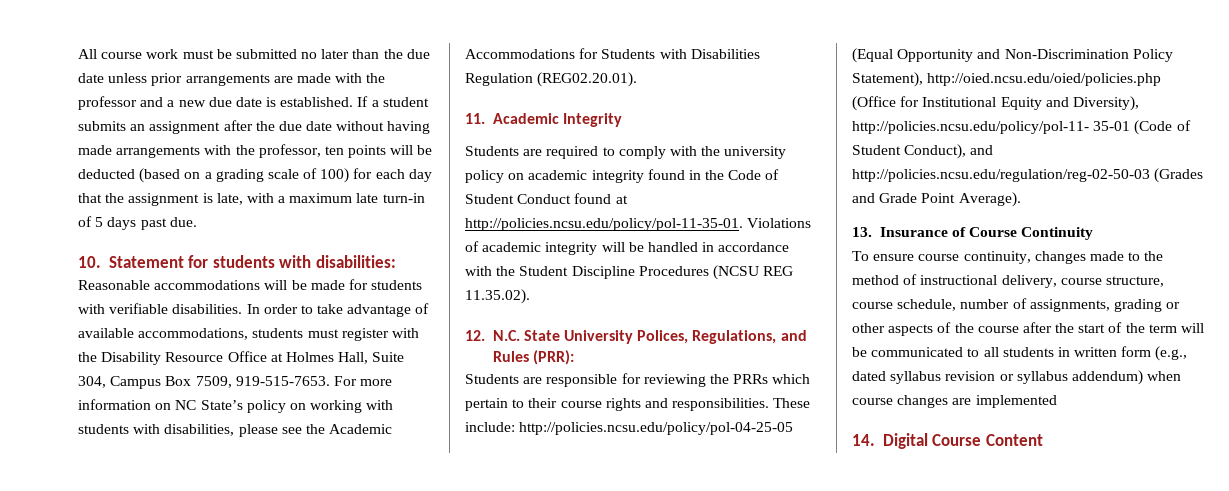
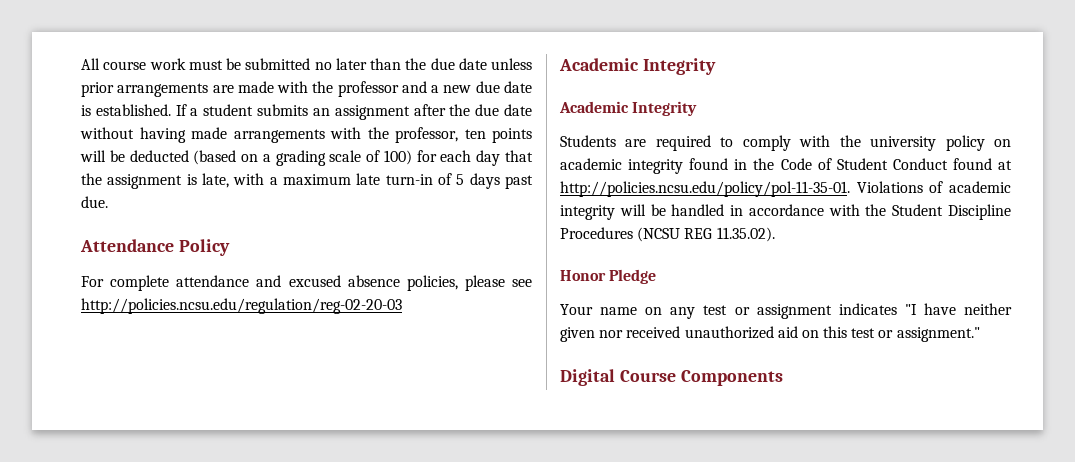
- 10. Statement for students with disabilities:
- Reasonable accommodations will be made for students with verifiable disabilities. In order to take advantage of available accommodations, students must register with the Disability Resource Office at Holmes Hall, Suite 304, Campus Box 7509, 919-515-7653. For more information on NC State’s policy on working with students with disabilities, please see the Academic Accommodations for Students with Disabilities Regulation (REG02.20.01).
- 11. Academic Integrity
+ Attendance Policy
+ For complete attendance and excused absence policies, please see http://policies.ncsu.edu/regulation/reg-02-20-03
+ Academic Integrity
+ Academic Integrity
- 12. N.C. State University Polices, Regulations, and Rules (PRR):
- Students are responsible for reviewing the PRRs which pertain to their course rights and responsibilities. These include: http://policies.ncsu.edu/policy/pol-04-25-05 (Equal Opportunity and Non-Discrimination Policy Statement), http://oied.ncsu.edu/oied/policies.php (Office for Institutional Equity and Diversity), http://policies.ncsu.edu/policy/pol-11- 35-01 (Code of Student Conduct), and http://policies.ncsu.edu/regulation/reg-02-50-03 (Grades and Grade Point Average).
- 13. Insurance of Course Continuity
- To ensure course continuity, changes made to the method of instructional delivery, course structure, course schedule, number of assignments, grading or other aspects of the course after the start of the term will be communicated to all students in written form (e.g., dated syllabus revision or syllabus addendum) when course changes are implemented
- 14. Digital Course Content
+ Honor Pledge
+ Your name on any test or assignment indicates "I have neither given nor received unauthorized aid on this test or assignment."
+ Digital Course Components

